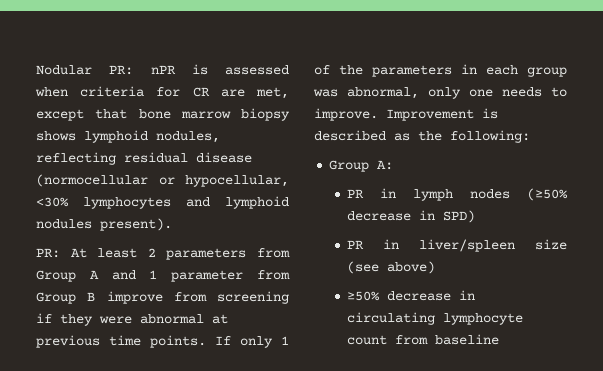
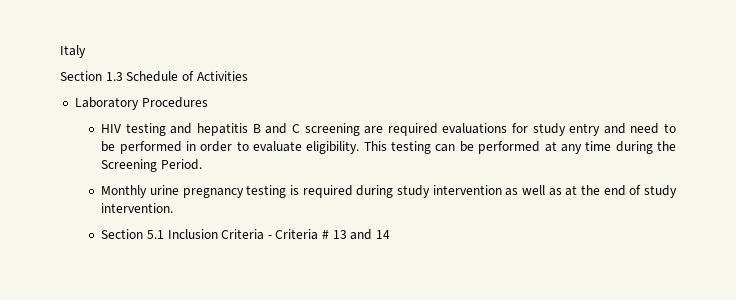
- Nodular PR: nPR is assessed when criteria for CR are met, except that bone marrow biopsy shows lymphoid nodules, reflecting residual disease (normocellular or hypocellular, <30% lymphocytes and lymphoid nodules present).
- PR: At least 2 parameters from Group A and 1 parameter from Group B improve from screening if they were abnormal at previous time points. If only 1 of the parameters in each group was abnormal, only one needs to improve. Improvement is described as the following:
- Group A:
- PR in lymph nodes (≥50% decrease in SPD)
- PR in liver/spleen size (see above)
- ≥50% decrease in circulating lymphocyte count from baseline
+ Italy
+ Section 1.3 Schedule of Activities
+ Laboratory Procedures
+ HIV testing and hepatitis B and C screening are required evaluations for study entry and need to be performed in order to evaluate eligibility. This testing can be performed at any time during the Screening Period.
+ Monthly urine pregnancy testing is required during study intervention as well as at the end of study intervention.
+ Section 5.1 Inclusion Criteria - Criteria # 13 and 14

